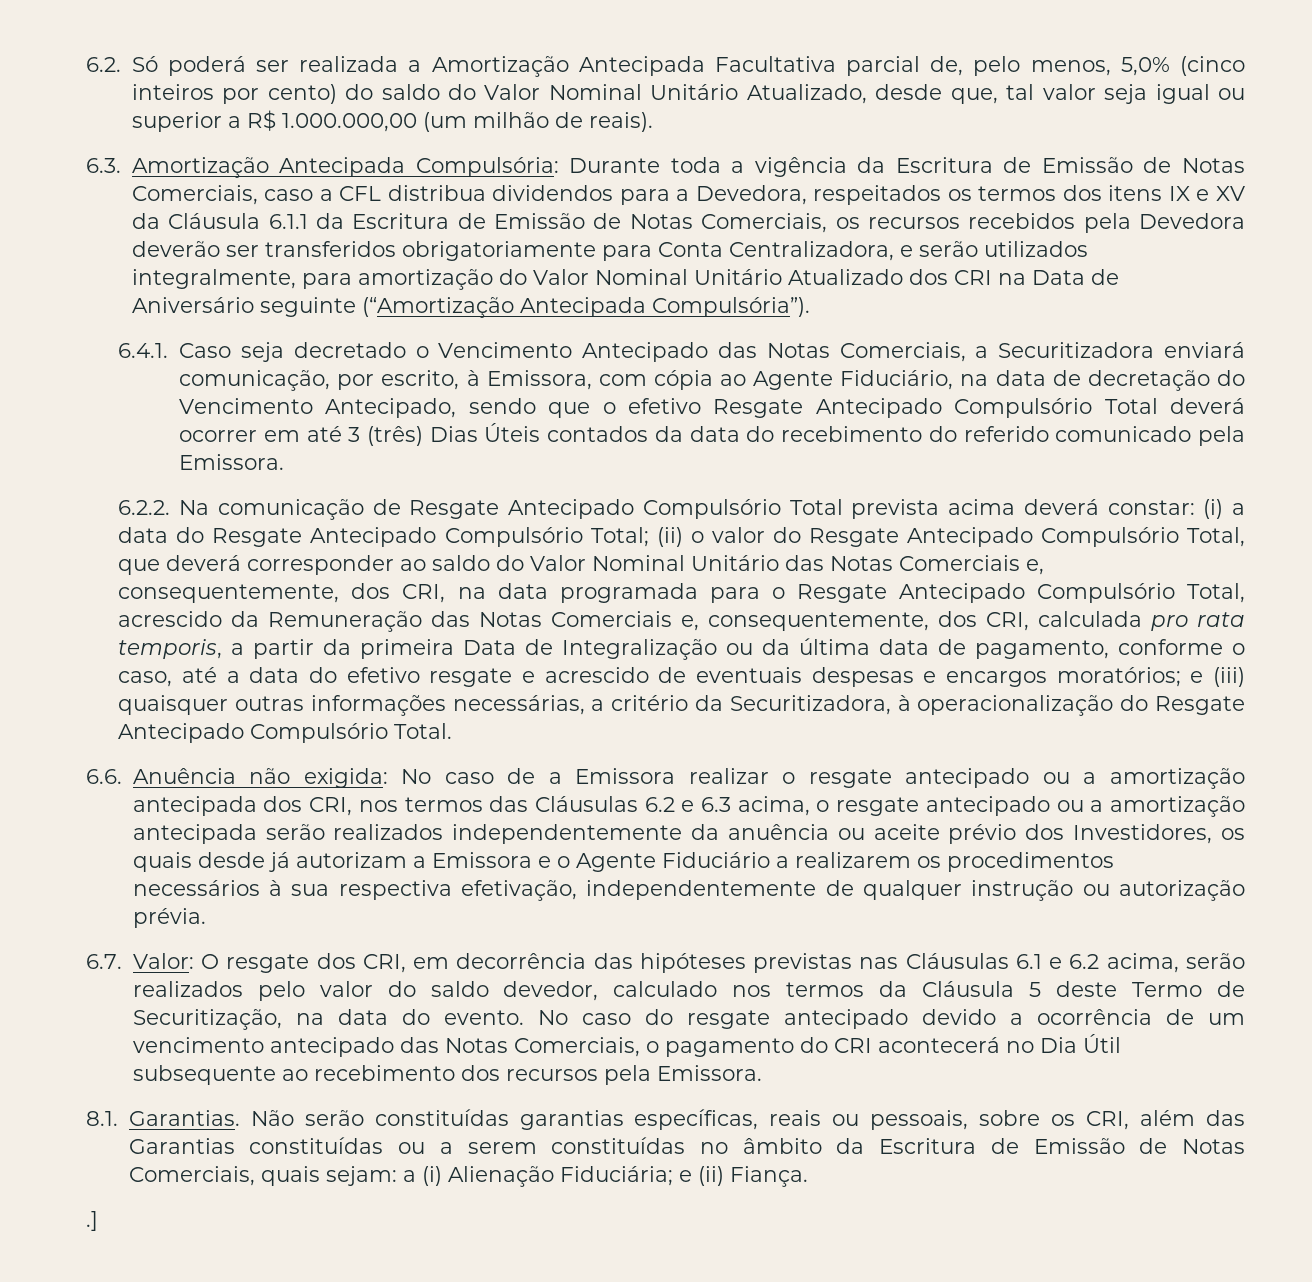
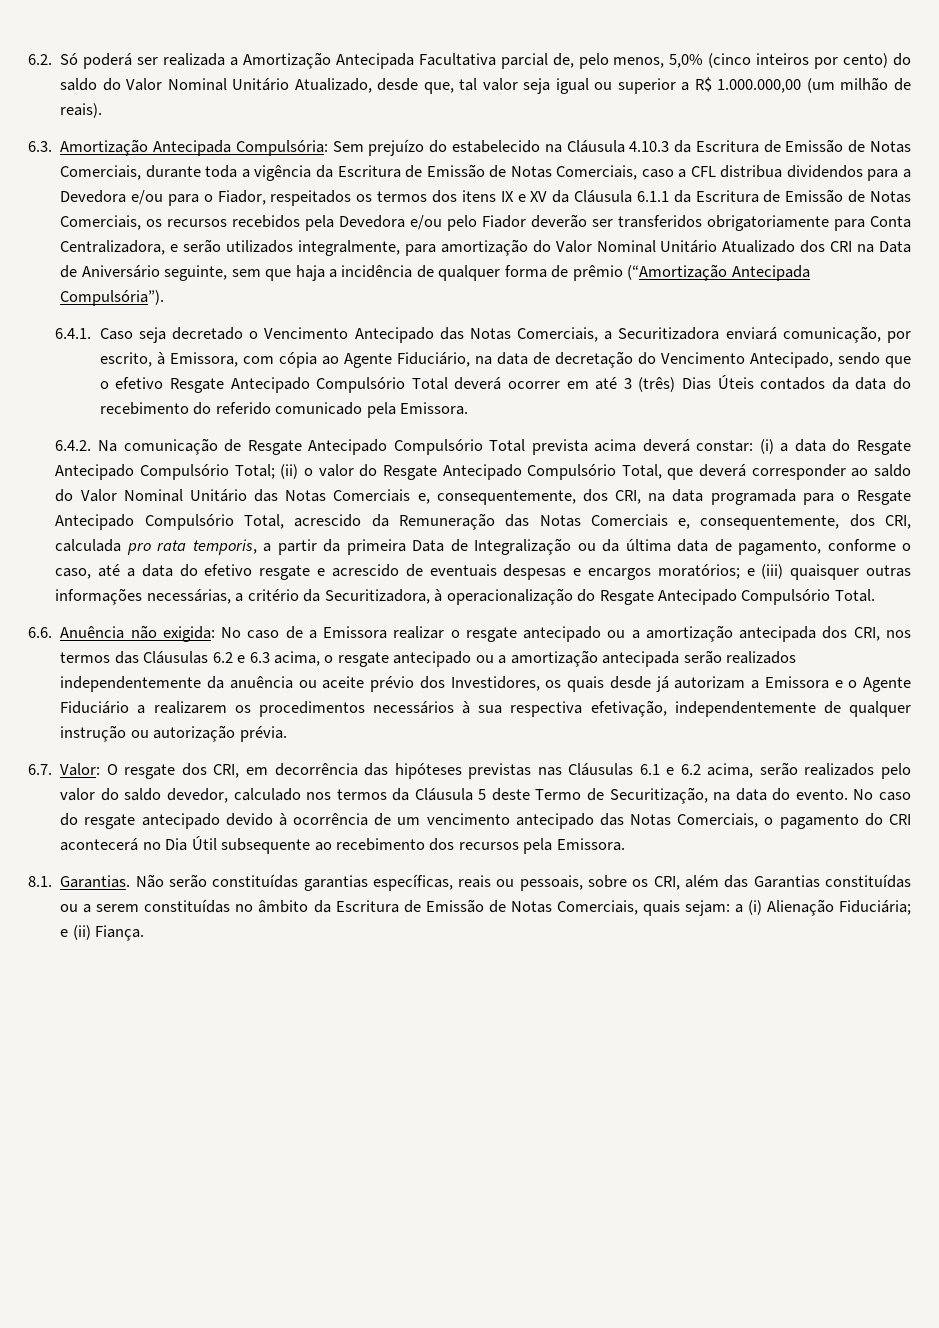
- Durante toda a vigência da Escritura de Emissão de Notas Comerciais, caso a CFL distribua dividendos para a Devedora, respeitados os termos dos itens IX e XV da Cláusula 6.1.1 da Escritura de Emissão de Notas Comerciais, os recursos recebidos pela Devedora deverão ser transferidos obrigatoriamente para Conta Centralizadora, e serão utilizados integralmente, para amortização do Valor Nominal Unitário Atualizado dos CRI na Data de Aniversário seguinte (“Amortização Antecipada Compulsória”).
+ Sem prejuízo do estabelecido na Cláusula 4.10.3 da Escritura de Emissão de Notas Comerciais, durante toda a vigência da Escritura de Emissão de Notas Comerciais, caso a CFL distribua dividendos para a Devedora e/ou para o Fiador, respeitados os termos dos itens IX e XV da Cláusula 6.1.1 da Escritura de Emissão de Notas Comerciais, os recursos recebidos pela Devedora e/ou pelo Fiador deverão ser transferidos obrigatoriamente para Conta Centralizadora, e serão utilizados integralmente, para amortização do Valor Nominal Unitário Atualizado dos CRI na Data de Aniversário seguinte, sem que haja a incidência de qualquer forma de prêmio (“Amortização Antecipada Compulsória”).
- 6.2.2. Na comunicação de Resgate Antecipado Compulsório Total prevista acima deverá constar:
+ 6.4.2. Na comunicação de Resgate Antecipado Compulsório Total prevista acima deverá constar:
- No caso do resgate antecipado devido a ocorrência de um vencimento antecipado das Notas Comerciais, o pagamento do CRI acontecerá no Dia Útil subsequente ao recebimento dos recursos pela Emissora.
+ No caso do resgate antecipado devido à ocorrência de um vencimento antecipado das Notas Comerciais, o pagamento do CRI acontecerá no Dia Útil subsequente ao recebimento dos recursos pela Emissora.
- .]

